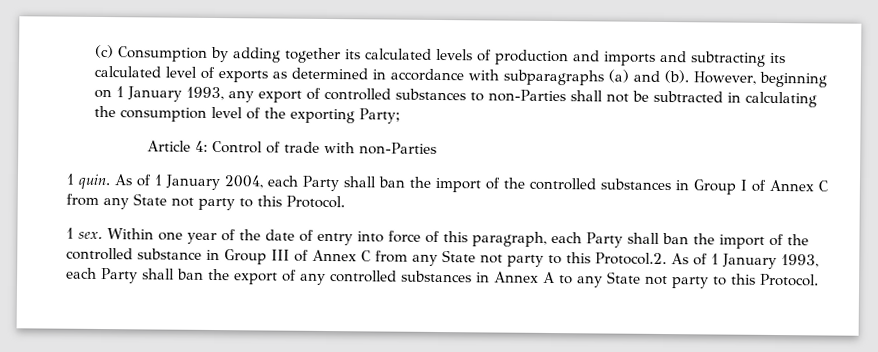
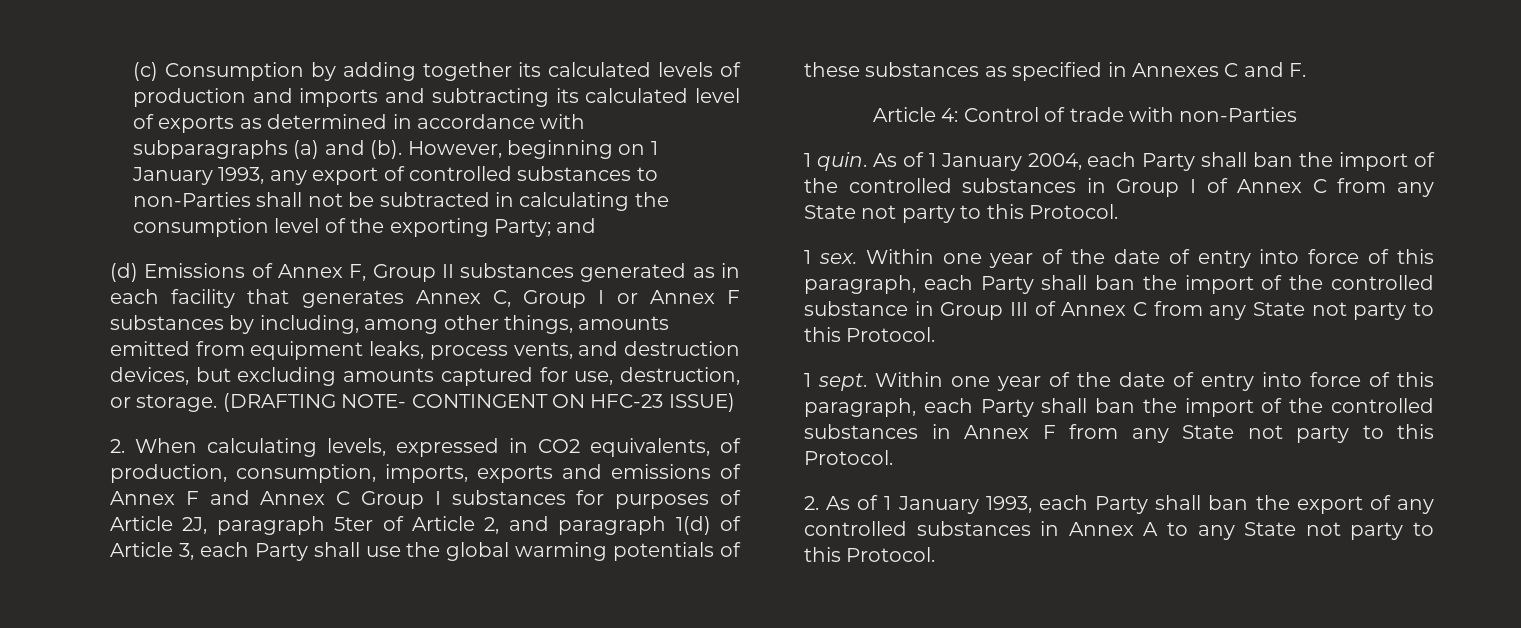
- However, beginning on 1 January 1993, any export of controlled substances to non-Parties shall not be subtracted in calculating the consumption level of the exporting Party;
+ However, beginning on 1 January 1993, any export of controlled substances to non-Parties shall not be subtracted in calculating the consumption level of the exporting Party; and
+ (d) Emissions of Annex F, Group II substances generated as in each facility that generates Annex C, Group I or Annex F substances by including, among other things, amounts emitted from equipment leaks, process vents, and destruction devices, but excluding amounts captured for use, destruction, or storage. (DRAFTING NOTE- CONTINGENT ON HFC-23 ISSUE)
+ 2. When calculating levels, expressed in CO2 equivalents, of production, consumption, imports, exports and emissions of Annex F and Annex C Group I substances for purposes of Article 2J, paragraph 5ter of Article 2, and paragraph 1(d) of Article 3, each Party shall use the global warming potentials of these substances as specified in Annexes C and F.
- Within one year of the date of entry into force of this paragraph, each Party shall ban the import of the controlled substance in Group III of Annex C from any State not party to this Protocol.2. As of 1 January 1993, each Party shall ban the export of any controlled substances in Annex A to any State not party to this Protocol.
+ Within one year of the date of entry into force of this paragraph, each Party shall ban the import of the controlled substance in Group III of Annex C from any State not party to this Protocol.
+ 1 sept. Within one year of the date of entry into force of this paragraph, each Party shall ban the import of the controlled substances in Annex F from any State not party to this Protocol.
+ 2. As of 1 January 1993, each Party shall ban the export of any controlled substances in Annex A to any State not party to this Protocol.

